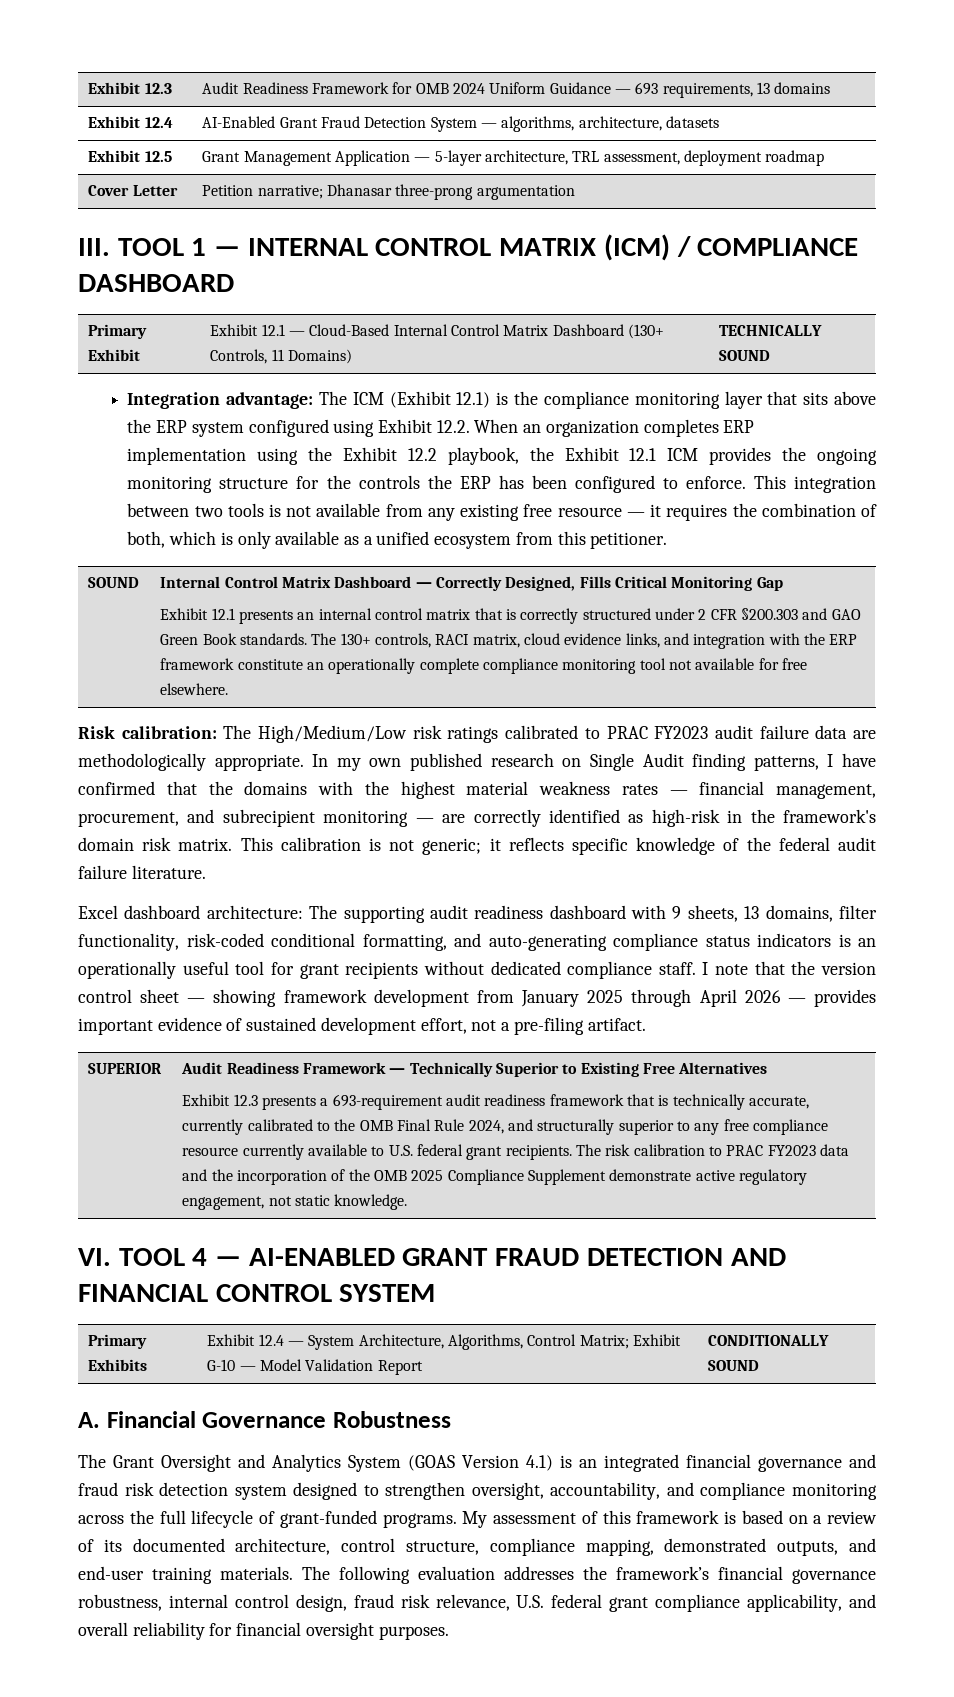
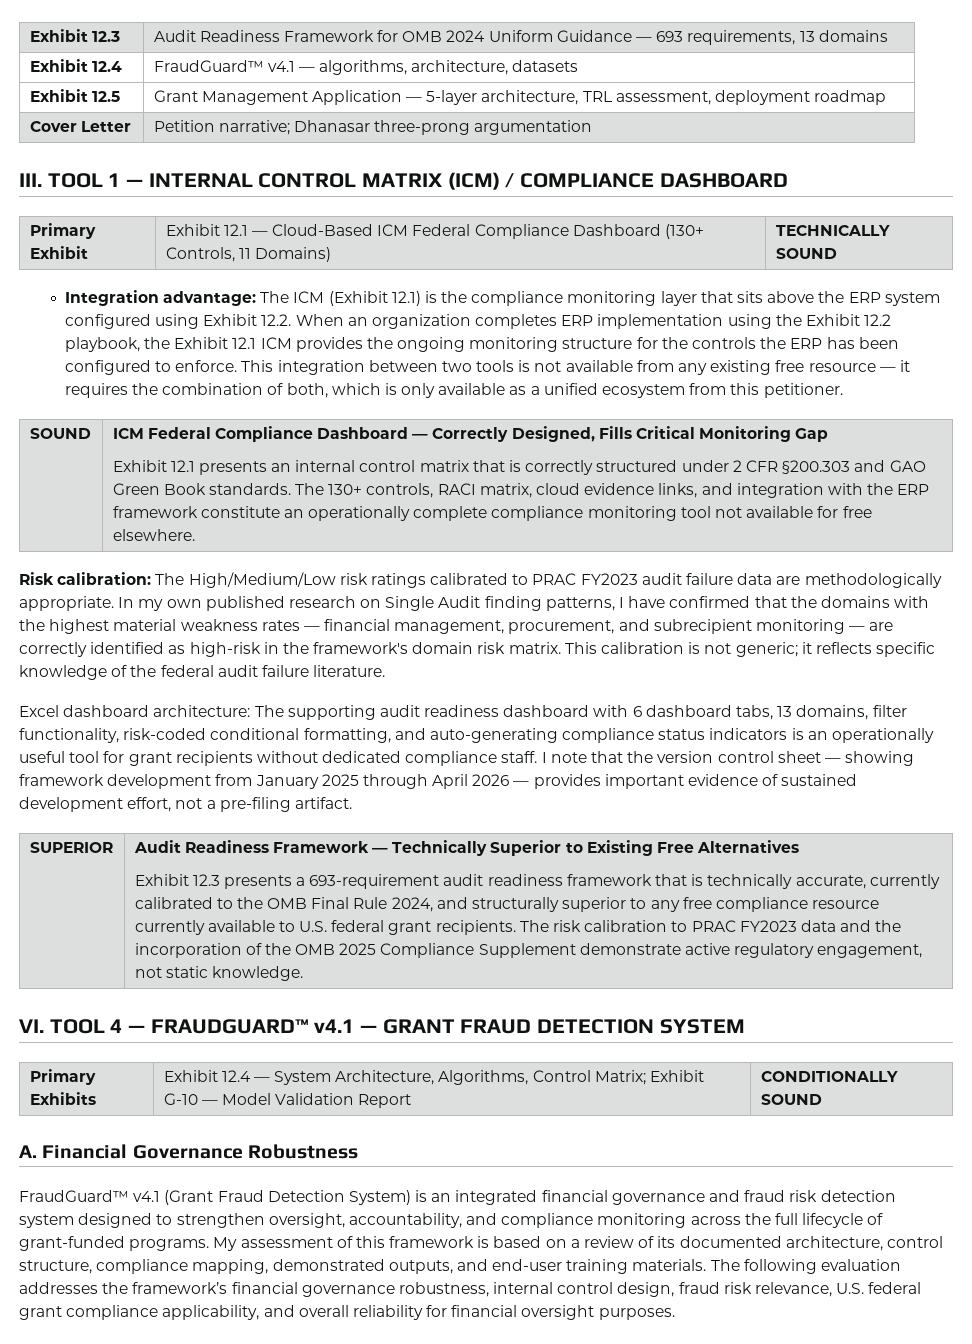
- Exhibit 12.4 | AI-Enabled Grant Fraud Detection System — algorithms, architecture, datasets
+ Exhibit 12.4 | FraudGuard™ v4.1 — algorithms, architecture, datasets
- Primary Exhibit | Exhibit 12.1 — Cloud-Based Internal Control Matrix Dashboard (130+ Controls, 11 Domains) | TECHNICALLY SOUND
+ Primary Exhibit | Exhibit 12.1 — Cloud-Based ICM Federal Compliance Dashboard (130+ Controls, 11 Domains) | TECHNICALLY SOUND
- Internal Control Matrix Dashboard — Correctly Designed, Fills Critical Monitoring Gap
+ ICM Federal Compliance Dashboard — Correctly Designed, Fills Critical Monitoring Gap
- Excel dashboard architecture: The supporting audit readiness dashboard with 9 sheets, 13 domains, filter functionality, risk-coded conditional formatting, and auto-generating compliance status indicators is an operationally useful tool for grant recipients without dedicated compliance staff.
+ Excel dashboard architecture: The supporting audit readiness dashboard with 6 dashboard tabs, 13 domains, filter functionality, risk-coded conditional formatting, and auto-generating compliance status indicators is an operationally useful tool for grant recipients without dedicated compliance staff.
- VI. TOOL 4 — AI-ENABLED GRANT FRAUD DETECTION AND FINANCIAL CONTROL SYSTEM
+ VI. TOOL 4 — FRAUDGUARD™ v4.1 — GRANT FRAUD DETECTION SYSTEM
- The Grant Oversight and Analytics System (GOAS Version 4.1) is an integrated financial governance and fraud risk detection system designed to strengthen oversight, accountability, and compliance monitoring across the full lifecycle of grant-funded programs.
+ FraudGuard™ v4.1 (Grant Fraud Detection System) is an integrated financial governance and fraud risk detection system designed to strengthen oversight, accountability, and compliance monitoring across the full lifecycle of grant-funded programs.

